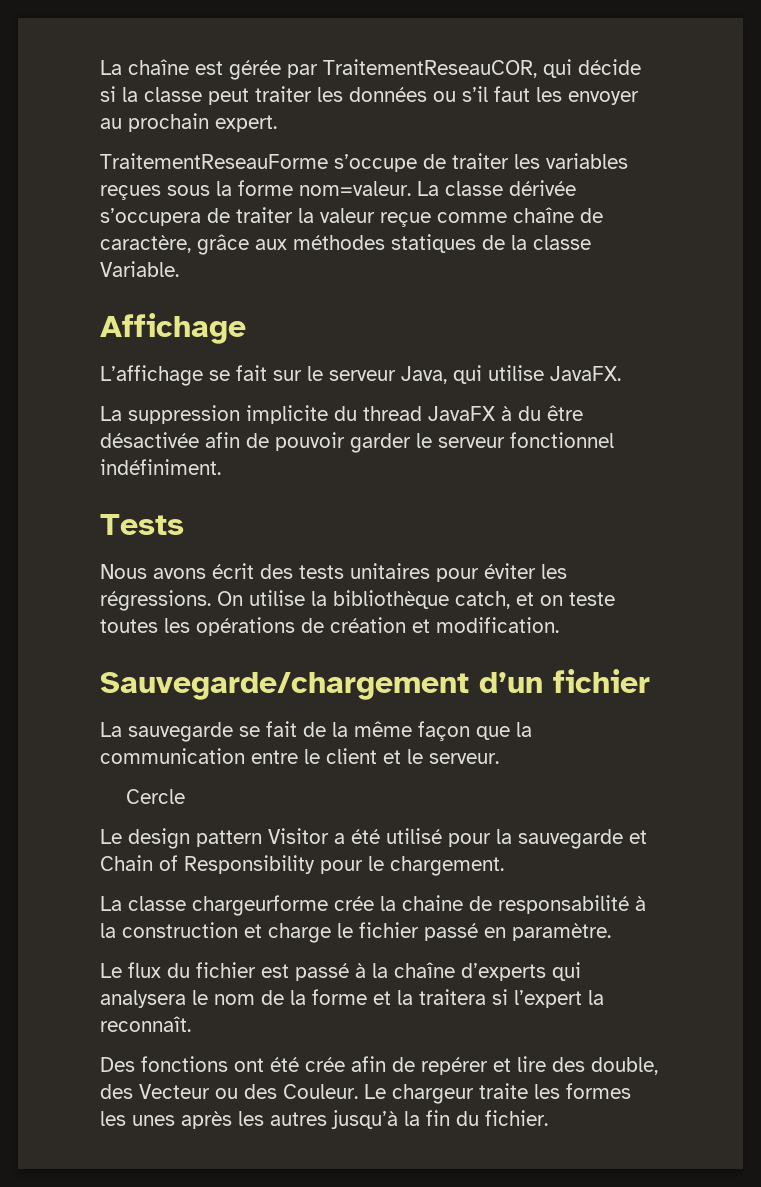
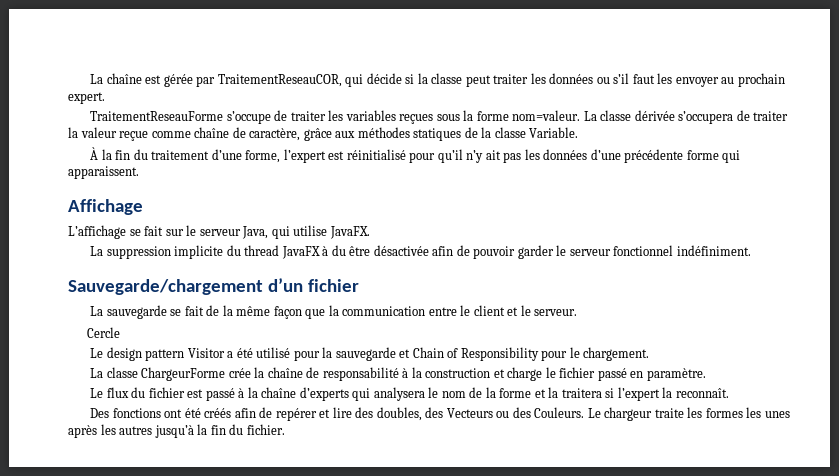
+ À la fin du traitement d’une forme, l’expert est réinitialisé pour qu’il n’y ait pas les données d’une précédente forme qui apparaissent.
- Tests
- Nous avons écrit des tests unitaires pour éviter les régressions. On utilise la bibliothèque catch, et on teste toutes les opérations de création et modification.
- La classe chargeurforme crée la chaine de responsabilité à la construction et charge le fichier passé en paramètre.
+ La classe ChargeurForme crée la chaîne de responsabilité à la construction et charge le fichier passé en paramètre.
- Des fonctions ont été crée afin de repérer et lire des double, des Vecteur ou des Couleur.
+ Des fonctions ont été créés afin de repérer et lire des doubles, des Vecteurs ou des Couleurs.

